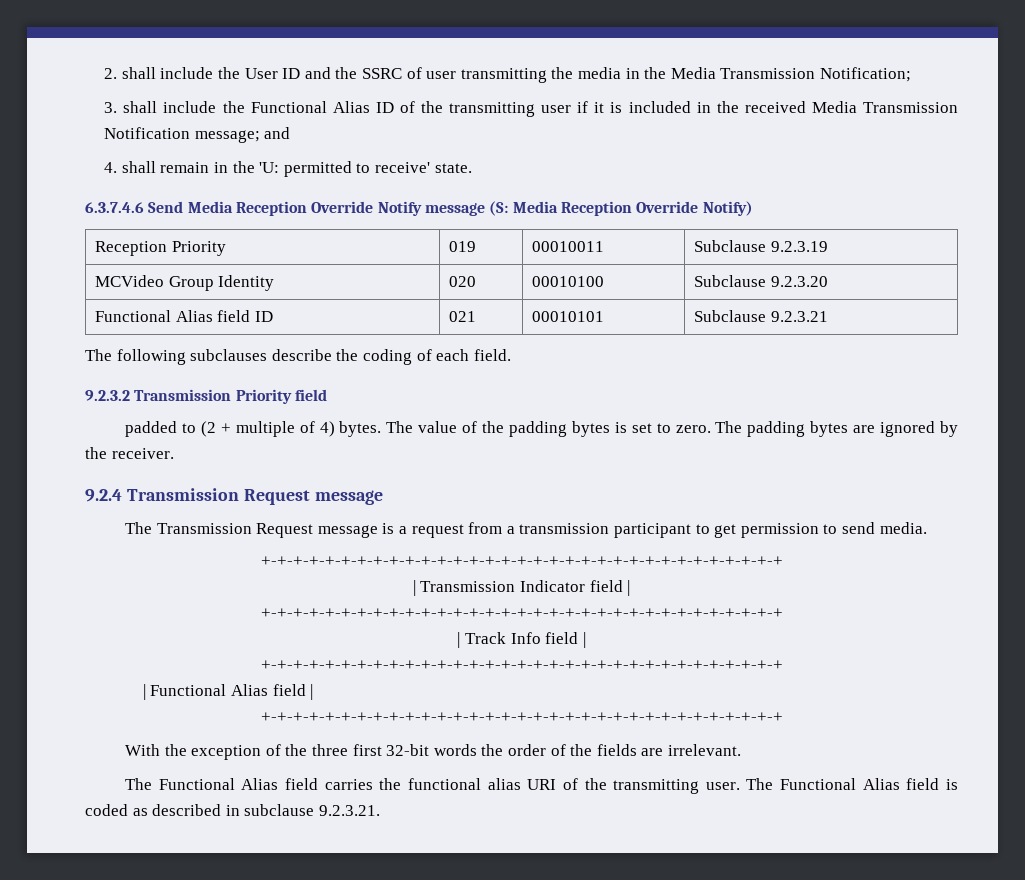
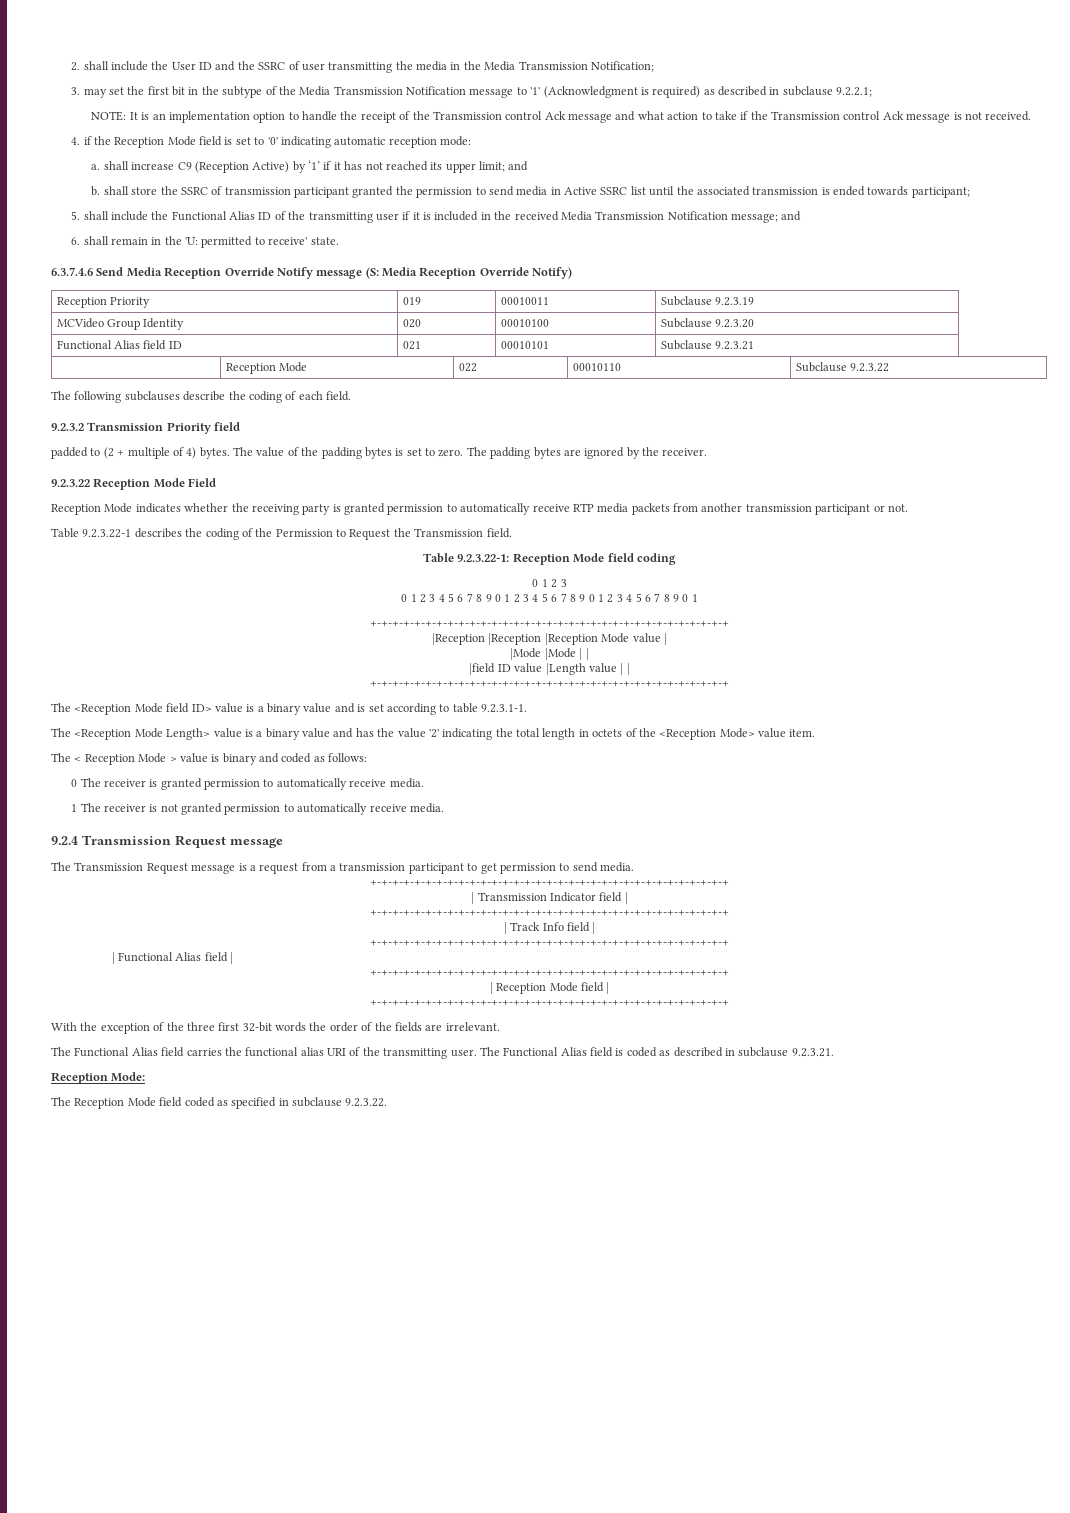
- 3. shall include the Functional Alias ID of the transmitting user if it is included in the received Media Transmission Notification message; and
+ 3. may set the first bit in the subtype of the Media Transmission Notification message to '1' (Acknowledgment is required) as described in subclause 9.2.2.1;
+ NOTE: It is an implementation option to handle the receipt of the Transmission control Ack message and what action to take if the Transmission control Ack message is not received.
+ 4. if the Reception Mode field is set to '0' indicating automatic reception mode:
+ a. shall increase C9 (Reception Active) by ‘1’ if it has not reached its upper limit; and
+ b. shall store the SSRC of transmission participant granted the permission to send media in Active SSRC list until the associated transmission is ended towards participant;
+ 5. shall include the Functional Alias ID of the transmitting user if it is included in the received Media Transmission Notification message; and
- 4. shall remain in the 'U: permitted to receive' state.
+ 6. shall remain in the 'U: permitted to receive' state.
+ | Reception Mode | 022 | 00010110 | Subclause 9.2.3.22
+ 9.2.3.22 Reception Mode Field
+ Reception Mode indicates whether the receiving party is granted permission to automatically receive RTP media packets from another transmission participant or not.
+ Table 9.2.3.22-1 describes the coding of the Permission to Request the Transmission field.
+ Table 9.2.3.22-1: Reception Mode field coding
+ 0 1 2 3
+ 0 1 2 3 4 5 6 7 8 9 0 1 2 3 4 5 6 7 8 9 0 1 2 3 4 5 6 7 8 9 0 1
+ +-+-+-+-+-+-+-+-+-+-+-+-+-+-+-+-+-+-+-+-+-+-+-+-+-+-+-+-+-+-+-+-+
+ |Reception |Reception |Reception Mode value |
+ |Mode |Mode | |
+ |field ID value |Length value | |
+ +-+-+-+-+-+-+-+-+-+-+-+-+-+-+-+-+-+-+-+-+-+-+-+-+-+-+-+-+-+-+-+-+
+ The <Reception Mode field ID> value is a binary value and is set according to table 9.2.3.1-1.
+ The <Reception Mode Length> value is a binary value and has the value '2' indicating the total length in octets of the <Reception Mode> value item.
+ The < Reception Mode > value is binary and coded as follows:
+ 0 The receiver is granted permission to automatically receive media.
+ 1 The receiver is not granted permission to automatically receive media.
+ | Reception Mode field |
+ +-+-+-+-+-+-+-+-+-+-+-+-+-+-+-+-+-+-+-+-+-+-+-+-+-+-+-+-+-+-+-+-+
+ Reception Mode:
+ The Reception Mode field coded as specified in subclause 9.2.3.22.

